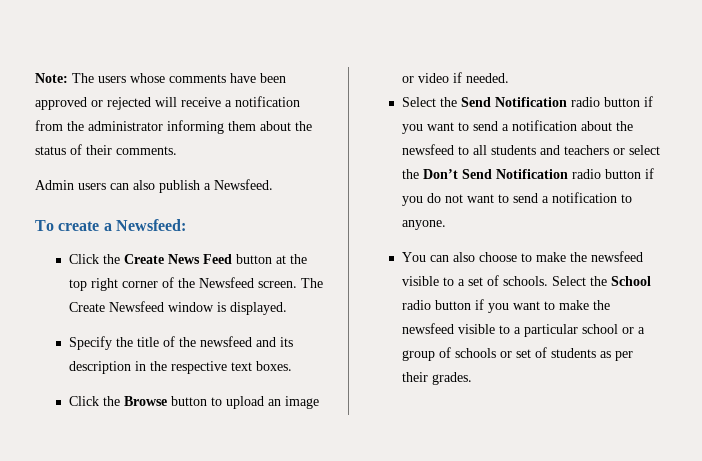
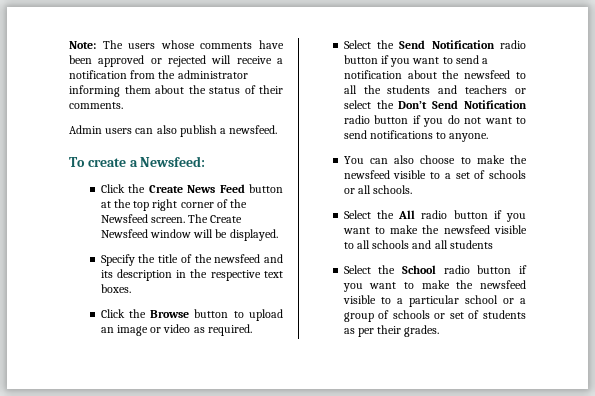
- Admin users can also publish a Newsfeed.
+ Admin users can also publish a newsfeed.
- The Create Newsfeed window is displayed.
+ The Create Newsfeed window will be displayed.
- Click the Browse button to upload an image or video if needed.
+ Click the Browse button to upload an image or video as required.
- Select the Send Notification radio button if you want to send a notification about the newsfeed to all students and teachers or select the Don’t Send Notification radio button if you do not want to send a notification to anyone.
+ Select the Send Notification radio button if you want to send a notification about the newsfeed to all the students and teachers or select the Don’t Send Notification radio button if you do not want to send notifications to anyone.
- You can also choose to make the newsfeed visible to a set of schools. Select the School radio button if you want to make the newsfeed visible to a particular school or a group of schools or set of students as per their grades.
+ You can also choose to make the newsfeed visible to a set of schools or all schools.
+ Select the All radio button if you want to make the newsfeed visible to all schools and all students
+ Select the School radio button if you want to make the newsfeed visible to a particular school or a group of schools or set of students as per their grades.

